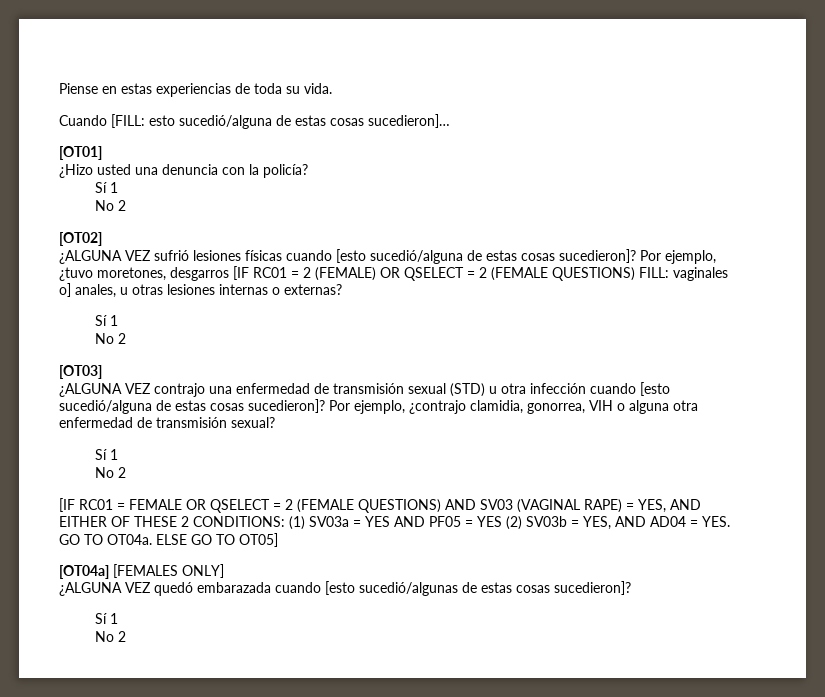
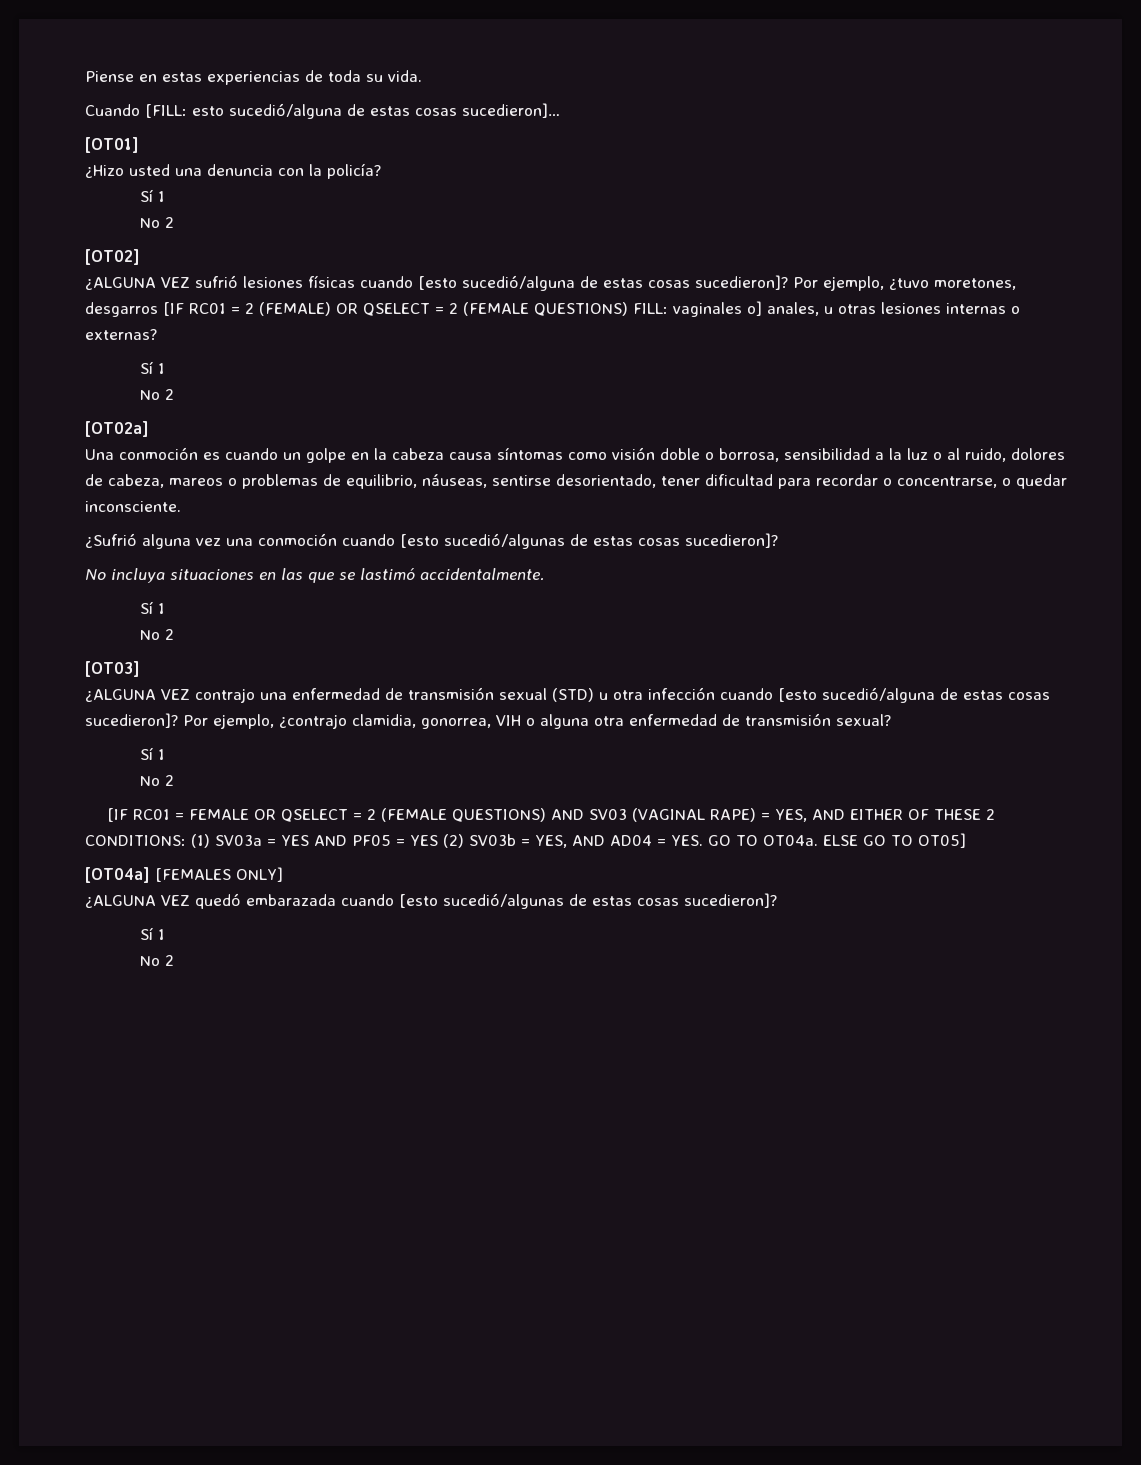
+ [OT02a]
+ Una conmoción es cuando un golpe en la cabeza causa síntomas como visión doble o borrosa, sensibilidad a la luz o al ruido, dolores de cabeza, mareos o problemas de equilibrio, náuseas, sentirse desorientado, tener dificultad para recordar o concentrarse, o quedar inconsciente.
+ ¿Sufrió alguna vez una conmoción cuando [esto sucedió/algunas de estas cosas sucedieron]?
+ No incluya situaciones en las que se lastimó accidentalmente.
+ Sí 1
+ No 2

